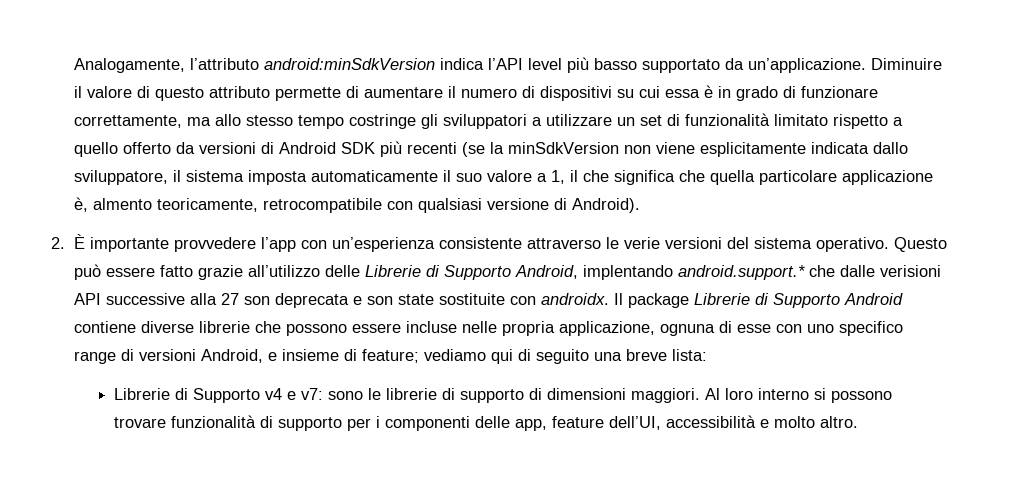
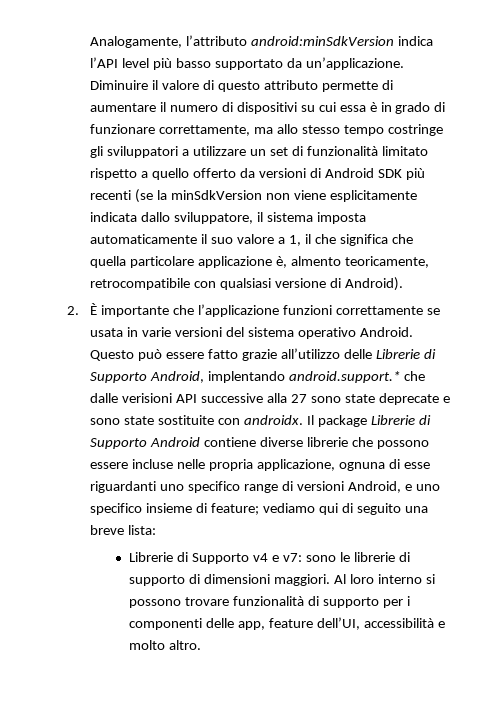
- 2. È importante provvedere l’app con un’esperienza consistente attraverso le verie versioni del sistema operativo.
+ 2. È importante che l’applicazione funzioni correttamente se usata in varie versioni del sistema operativo Android.
- Questo può essere fatto grazie all’utilizzo delle Librerie di Supporto Android, implentando android.support.* che dalle verisioni API successive alla 27 son deprecata e son state sostituite con androidx.
+ Questo può essere fatto grazie all’utilizzo delle Librerie di Supporto Android, implentando android.support.* che dalle verisioni API successive alla 27 sono state deprecate e sono state sostituite con androidx.
- Il package Librerie di Supporto Android contiene diverse librerie che possono essere incluse nelle propria applicazione, ognuna di esse con uno specifico range di versioni Android, e insieme di feature; vediamo qui di seguito una breve lista:
+ Il package Librerie di Supporto Android contiene diverse librerie che possono essere incluse nelle propria applicazione, ognuna di esse riguardanti uno specifico range di versioni Android, e uno specifico insieme di feature; vediamo qui di seguito una breve lista:

